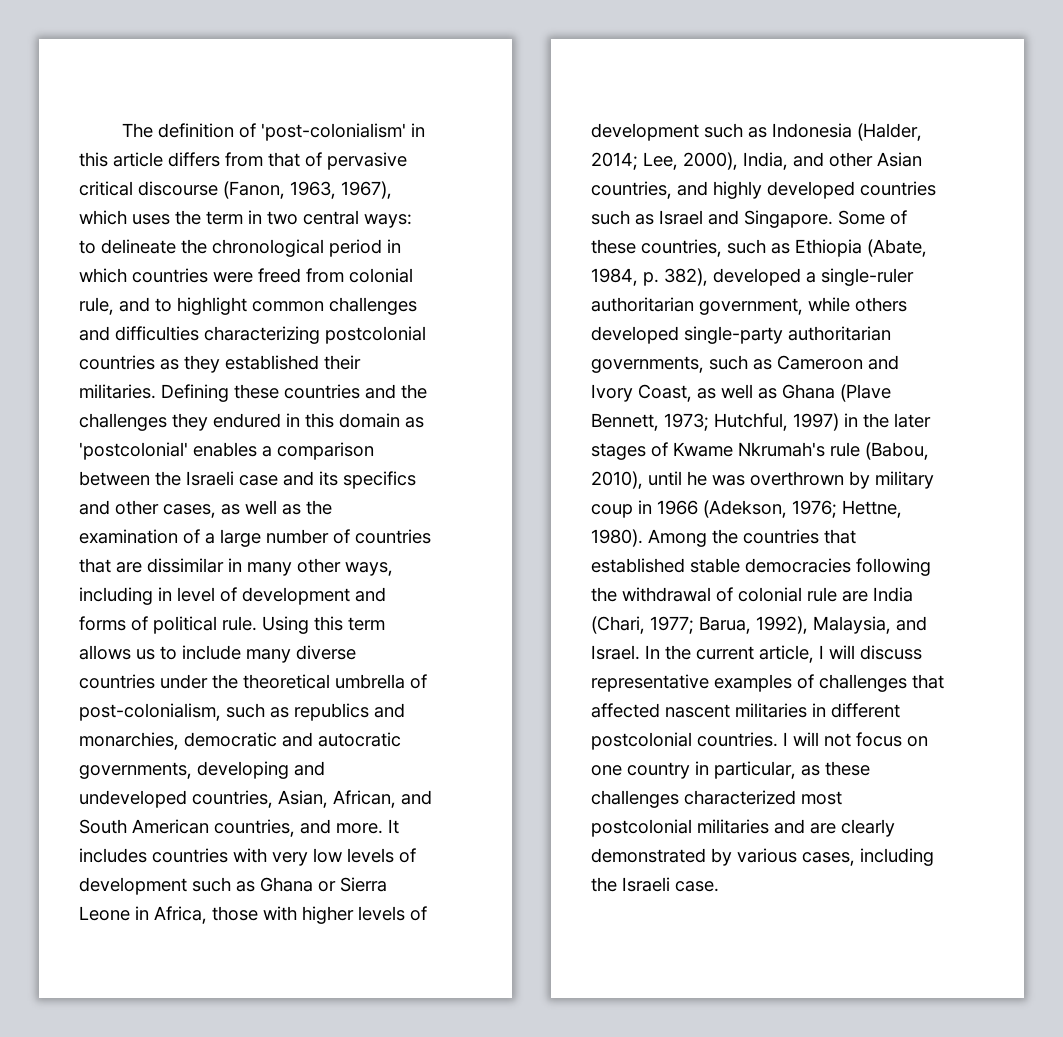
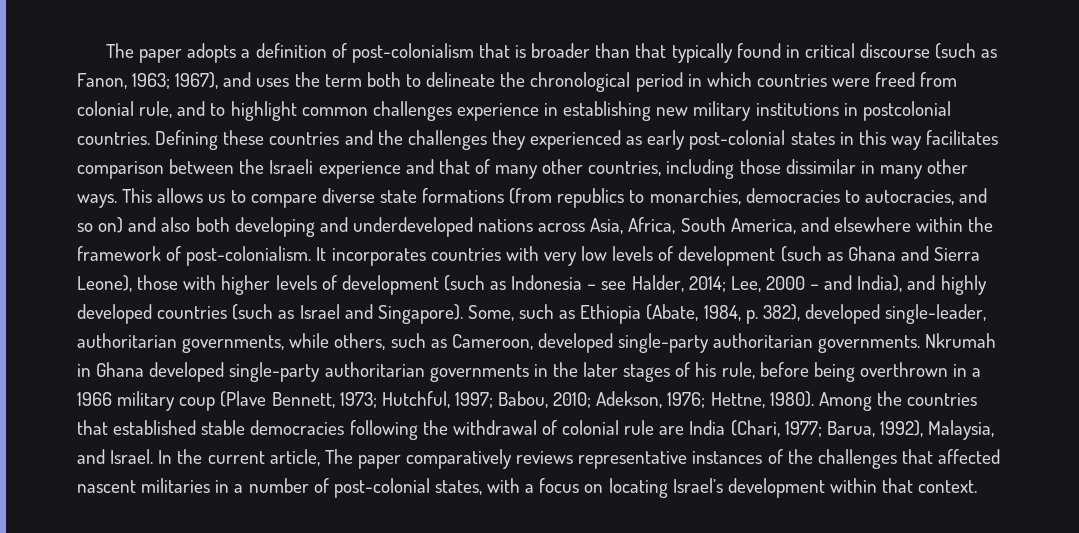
- The definition of 'post-colonialism' in this article differs from that of pervasive critical discourse (Fanon, 1963, 1967), which uses the term in two central ways: to delineate the chronological period in which countries were freed from colonial rule, and to highlight common challenges and difficulties characterizing postcolonial countries as they established their militaries.
+ The paper adopts a definition of post-colonialism that is broader than that typically found in critical discourse (such as Fanon, 1963; 1967), and uses the term both to delineate the chronological period in which countries were freed from colonial rule, and to highlight common challenges experience in establishing new military institutions in postcolonial countries.
- Defining these countries and the challenges they endured in this domain as 'postcolonial' enables a comparison between the Israeli case and its specifics and other cases, as well as the examination of a large number of countries that are dissimilar in many other ways, including in level of development and forms of political rule. Using this term allows us to include many diverse countries under the theoretical umbrella of post-colonialism, such as republics and monarchies, democratic and autocratic governments, developing and undeveloped countries, Asian, African, and South American countries, and more. It includes countries with very low levels of development such as Ghana or Sierra Leone in Africa, those with higher levels of development such as Indonesia (Halder, 2014; Lee, 2000), India, and other Asian countries, and highly developed countries such as Israel and Singapore. Some of these countries, such as Ethiopia (Abate, 1984, p. 382), developed a single-ruler authoritarian government, while others developed single-party authoritarian governments, such as Cameroon and Ivory Coast, as well as Ghana (Plave Bennett, 1973; Hutchful, 1997) in the later stages of Kwame Nkrumah's rule (Babou, 2010), until he was overthrown by military coup in 1966 (Adekson, 1976; Hettne, 1980).
+ Defining these countries and the challenges they experienced as early post-colonial states in this way facilitates comparison between the Israeli experience and that of many other countries, including those dissimilar in many other ways. This allows us to compare diverse state formations (from republics to monarchies, democracies to autocracies, and so on) and also both developing and underdeveloped nations across Asia, Africa, South America, and elsewhere within the framework of post-colonialism. It incorporates countries with very low levels of development (such as Ghana and Sierra Leone), those with higher levels of development (such as Indonesia – see Halder, 2014; Lee, 2000 – and India), and highly developed countries (such as Israel and Singapore). Some, such as Ethiopia (Abate, 1984, p. 382), developed single-leader, authoritarian governments, while others, such as Cameroon, developed single-party authoritarian governments. Nkrumah in Ghana developed single-party authoritarian governments in the later stages of his rule, before being overthrown in a 1966 military coup (Plave Bennett, 1973; Hutchful, 1997; Babou, 2010; Adekson, 1976; Hettne, 1980).
- In the current article, I will discuss representative examples of challenges that affected nascent militaries in different postcolonial countries. I will not focus on one country in particular, as these challenges characterized most postcolonial militaries and are clearly demonstrated by various cases, including the Israeli case.
+ In the current article, The paper comparatively reviews representative instances of the challenges that affected nascent militaries in a number of post-colonial states, with a focus on locating Israel’s development within that context.

